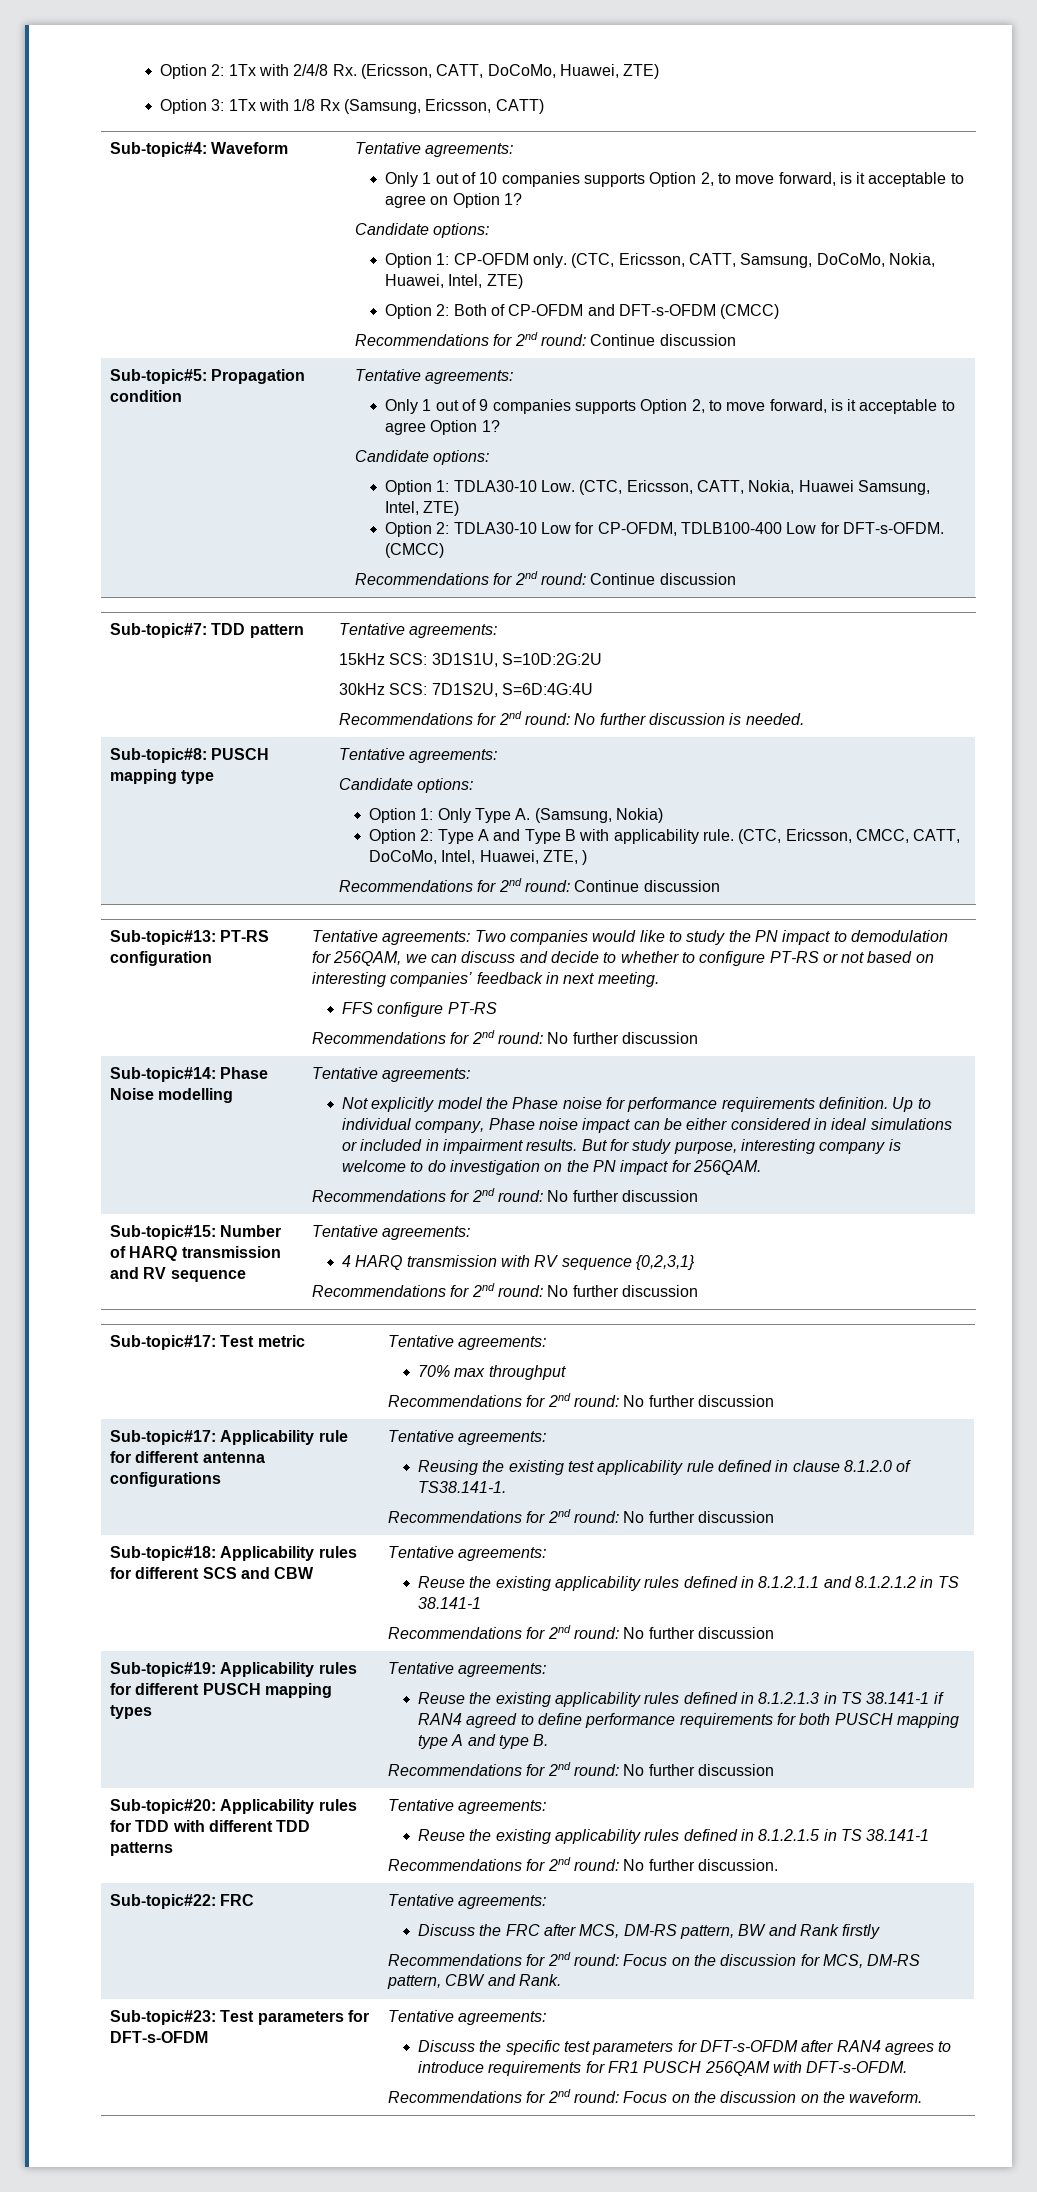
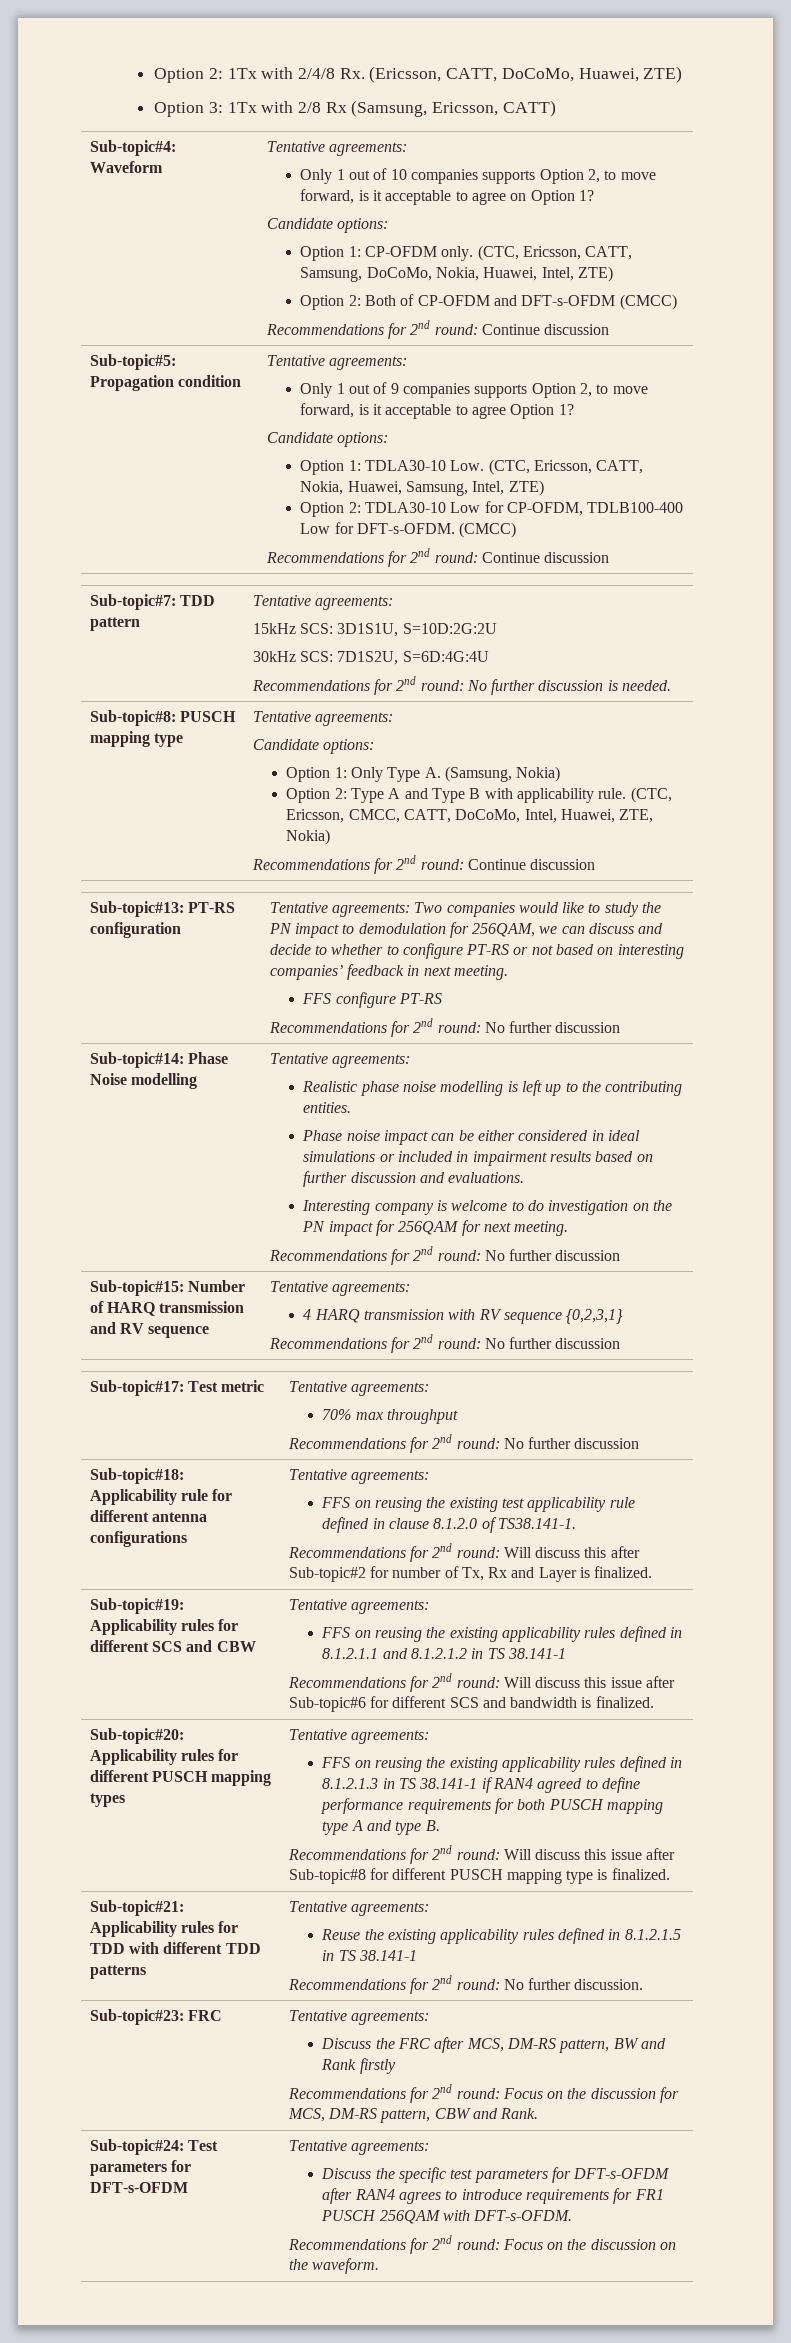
- Option 3: 1Tx with 1/8 Rx (Samsung, Ericsson, CATT)
+ Option 3: 1Tx with 2/8 Rx (Samsung, Ericsson, CATT)
- Option 1: TDLA30-10 Low. (CTC, Ericsson, CATT, Nokia, Huawei Samsung, Intel, ZTE)
+ Option 1: TDLA30-10 Low. (CTC, Ericsson, CATT, Nokia, Huawei, Samsung, Intel, ZTE)
  Sub-topic#8: PUSCH mapping type | Tentative agreements:
  Candidate options:
  Option 1: Only Type A. (Samsung, Nokia)
- Option 2: Type A and Type B with applicability rule. (CTC, Ericsson, CMCC, CATT, DoCoMo, Intel, Huawei, ZTE, )
+ Option 2: Type A and Type B with applicability rule. (CTC, Ericsson, CMCC, CATT, DoCoMo, Intel, Huawei, ZTE, Nokia)
- Not explicitly model the Phase noise for performance requirements definition. Up to individual company, Phase noise impact can be either considered in ideal simulations or included in impairment results. But for study purpose, interesting company is welcome to do investigation on the PN impact for 256QAM.
+ Realistic phase noise modelling is left up to the contributing entities.
+ Phase noise impact can be either considered in ideal simulations or included in impairment results based on further discussion and evaluations.
+ Interesting company is welcome to do investigation on the PN impact for 256QAM for next meeting.
- Sub-topic#17: Applicability rule for different antenna configurations
+ Sub-topic#18: Applicability rule for different antenna configurations
- Reusing the existing test applicability rule defined in clause 8.1.2.0 of TS38.141-1.
- Recommendations for 2nd round: No further discussion
- Sub-topic#18: Applicability rules for different SCS and CBW | Tentative agreements:
- Reuse the existing applicability rules defined in 8.1.2.1.1 and 8.1.2.1.2 in TS 38.141-1
- Recommendations for 2nd round: No further discussion
- Sub-topic#19: Applicability rules for different PUSCH mapping types
+ FFS on reusing the existing test applicability rule defined in clause 8.1.2.0 of TS38.141-1.
+ Recommendations for 2nd round: Will discuss this after Sub-topic#2 for number of Tx, Rx and Layer is finalized.
+ Sub-topic#19: Applicability rules for different SCS and CBW | Tentative agreements:
+ FFS on reusing the existing applicability rules defined in 8.1.2.1.1 and 8.1.2.1.2 in TS 38.141-1
+ Recommendations for 2nd round: Will discuss this issue after Sub-topic#6 for different SCS and bandwidth is finalized.
+ Sub-topic#20: Applicability rules for different PUSCH mapping types
- Reuse the existing applicability rules defined in 8.1.2.1.3 in TS 38.141-1 if RAN4 agreed to define performance requirements for both PUSCH mapping type A and type B.
- Recommendations for 2nd round: No further discussion
- Sub-topic#20: Applicability rules for TDD with different TDD patterns | Tentative agreements:
+ FFS on reusing the existing applicability rules defined in 8.1.2.1.3 in TS 38.141-1 if RAN4 agreed to define performance requirements for both PUSCH mapping type A and type B.
+ Recommendations for 2nd round: Will discuss this issue after Sub-topic#8 for different PUSCH mapping type is finalized.
+ Sub-topic#21: Applicability rules for TDD with different TDD patterns | Tentative agreements:
- Sub-topic#22: FRC | Tentative agreements:
+ Sub-topic#23: FRC | Tentative agreements:
- Sub-topic#23: Test parameters for DFT-s-OFDM | Tentative agreements:
+ Sub-topic#24: Test parameters for DFT-s-OFDM | Tentative agreements:

